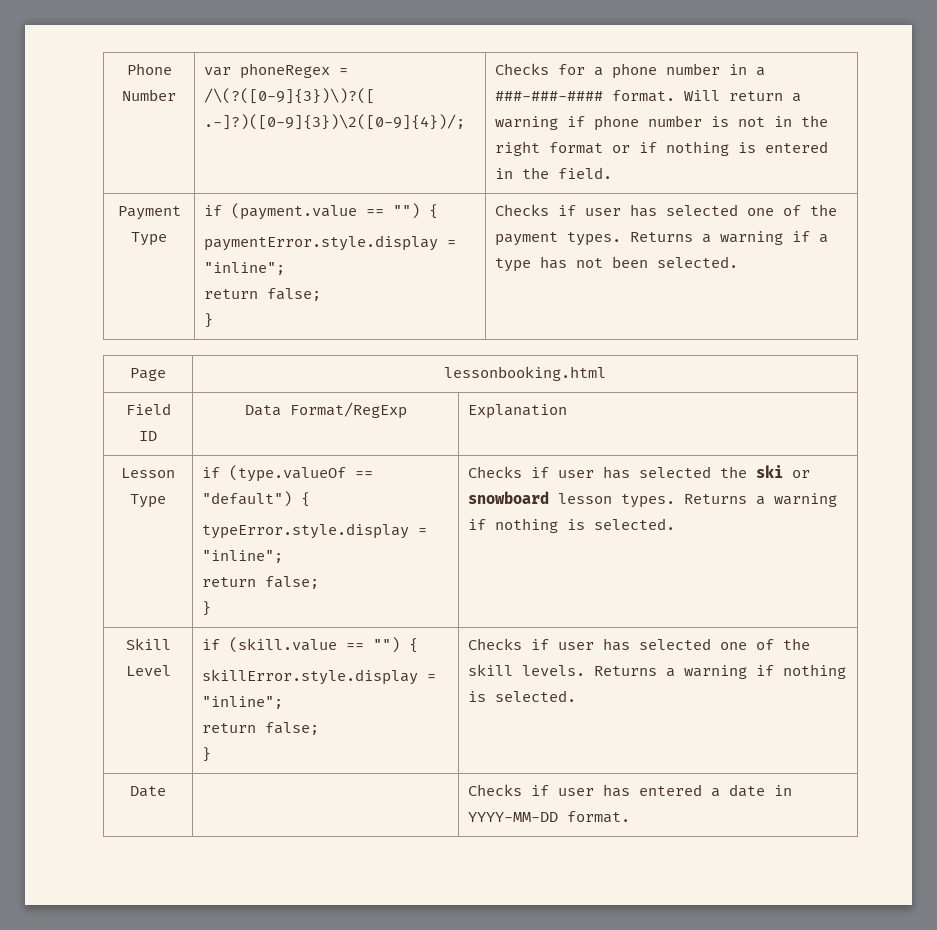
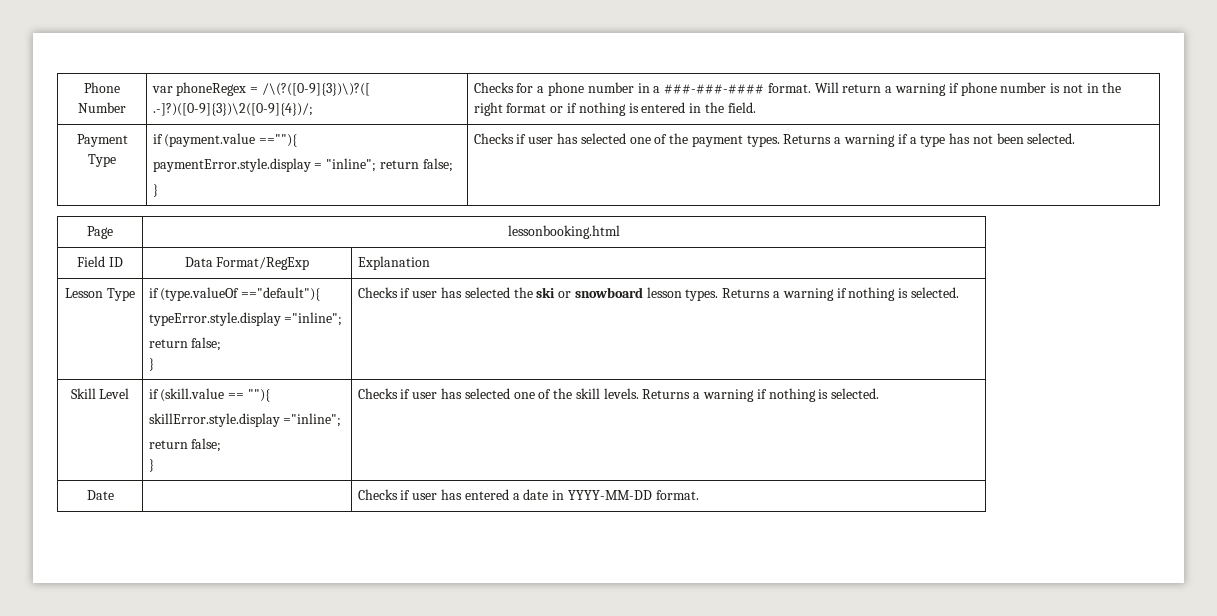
- Payment Type | if (payment.value == "") {
- paymentError.style.display = "inline";
- return false;
+ Payment Type | if (payment.value ==""){
+ paymentError.style.display = "inline"; return false;
- Lesson Type | if (type.valueOf == "default") {
- typeError.style.display = "inline";
+ Lesson Type | if (type.valueOf =="default"){
+ typeError.style.display ="inline";
- Skill Level | if (skill.value == "") {
- skillError.style.display = "inline";
+ Skill Level | if (skill.value == ""){
+ skillError.style.display ="inline";

